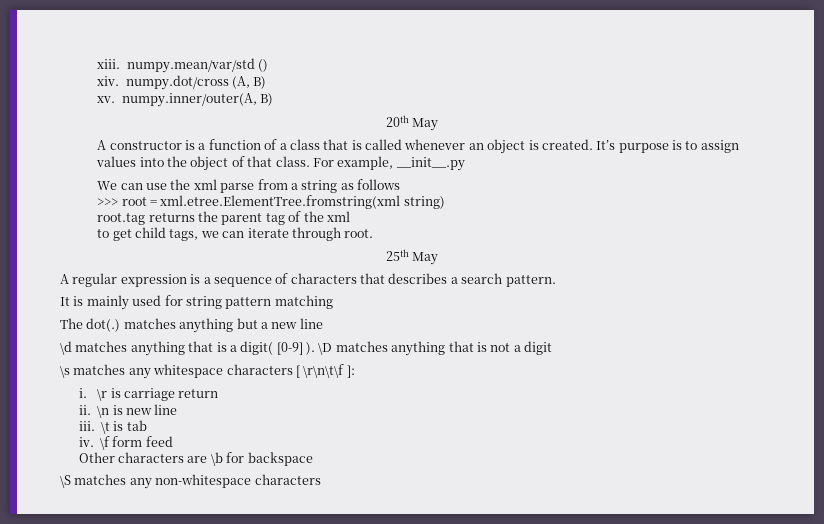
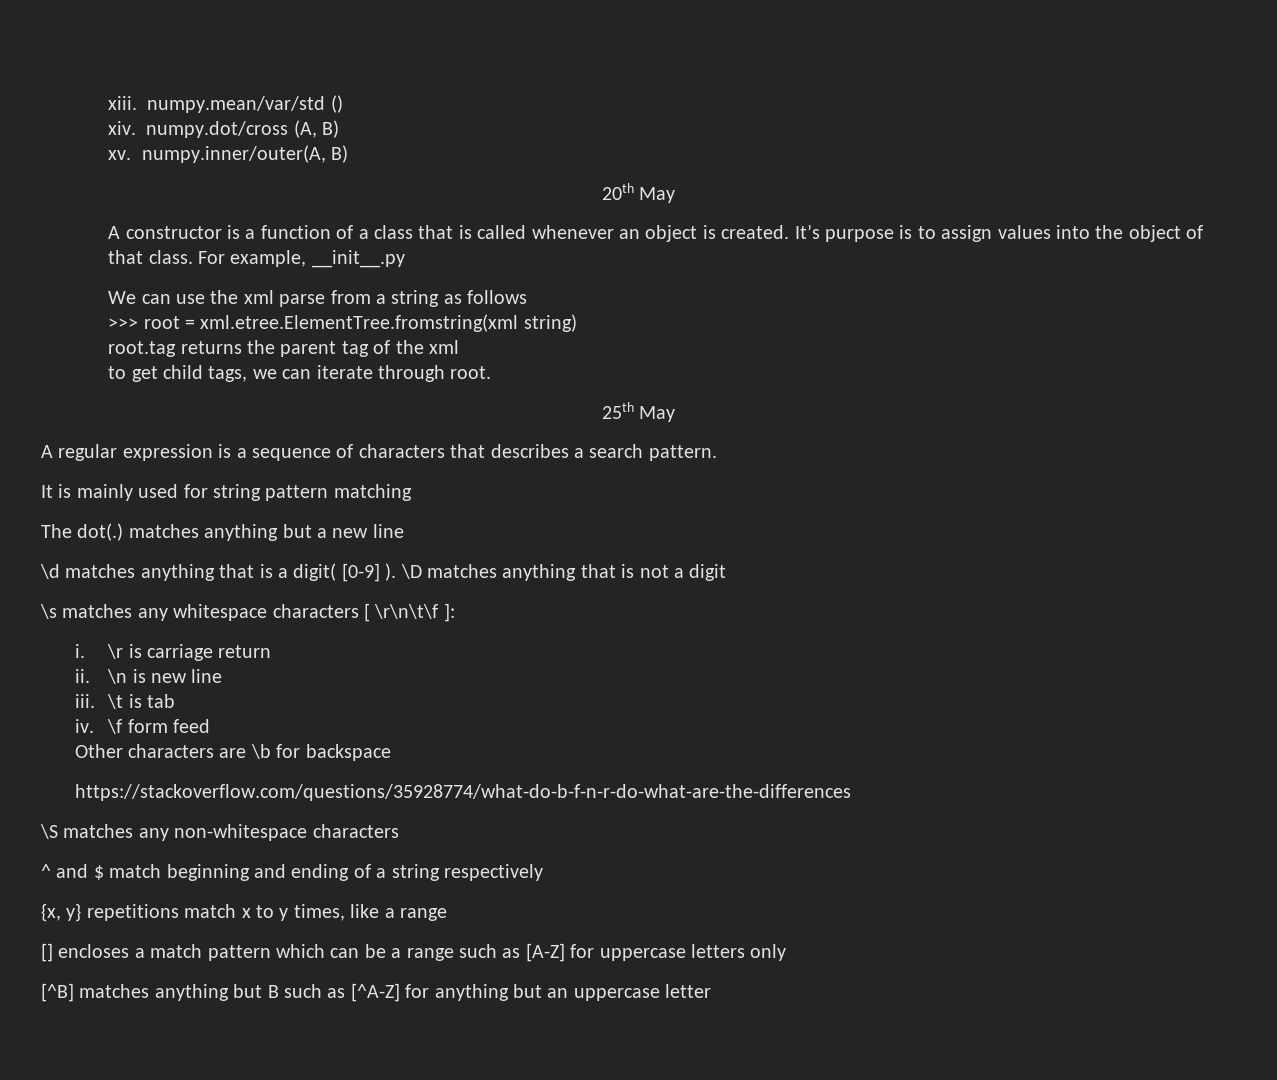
+ https://stackoverflow.com/questions/35928774/what-do-b-f-n-r-do-what-are-the-differences
+ ^ and $ match beginning and ending of a string respectively
+ {x, y} repetitions match x to y times, like a range
+ [] encloses a match pattern which can be a range such as [A-Z] for uppercase letters only
+ [^B] matches anything but B such as [^A-Z] for anything but an uppercase letter

